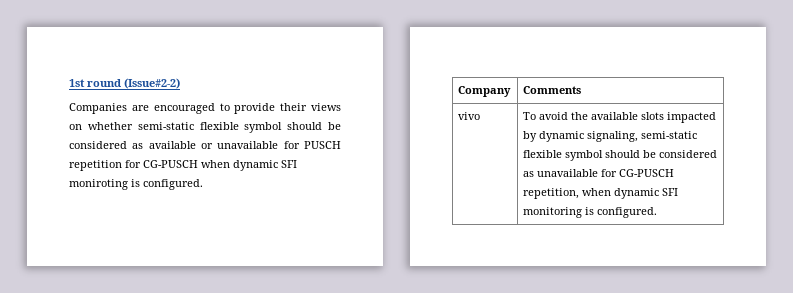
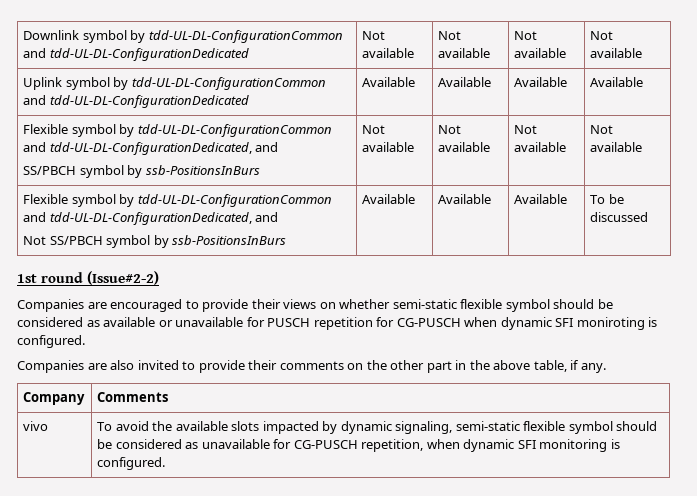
+ Downlink symbol by tdd-UL-DL-ConfigurationCommon and tdd-UL-DL-ConfigurationDedicated | Not available | Not available | Not available | Not available
+ Uplink symbol by tdd-UL-DL-ConfigurationCommon and tdd-UL-DL-ConfigurationDedicated | Available | Available | Available | Available
+ Flexible symbol by tdd-UL-DL-ConfigurationCommon and tdd-UL-DL-ConfigurationDedicated, and
+ SS/PBCH symbol by ssb-PositionsInBurs | Not available | Not available | Not available | Not available
+ Flexible symbol by tdd-UL-DL-ConfigurationCommon and tdd-UL-DL-ConfigurationDedicated, and
+ Not SS/PBCH symbol by ssb-PositionsInBurs | Available | Available | Available | To be discussed
+ Companies are also invited to provide their comments on the other part in the above table, if any.

